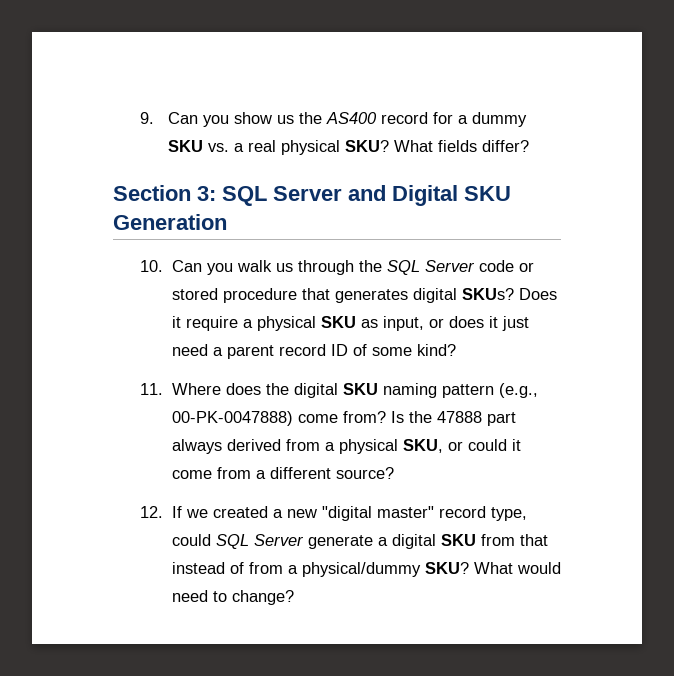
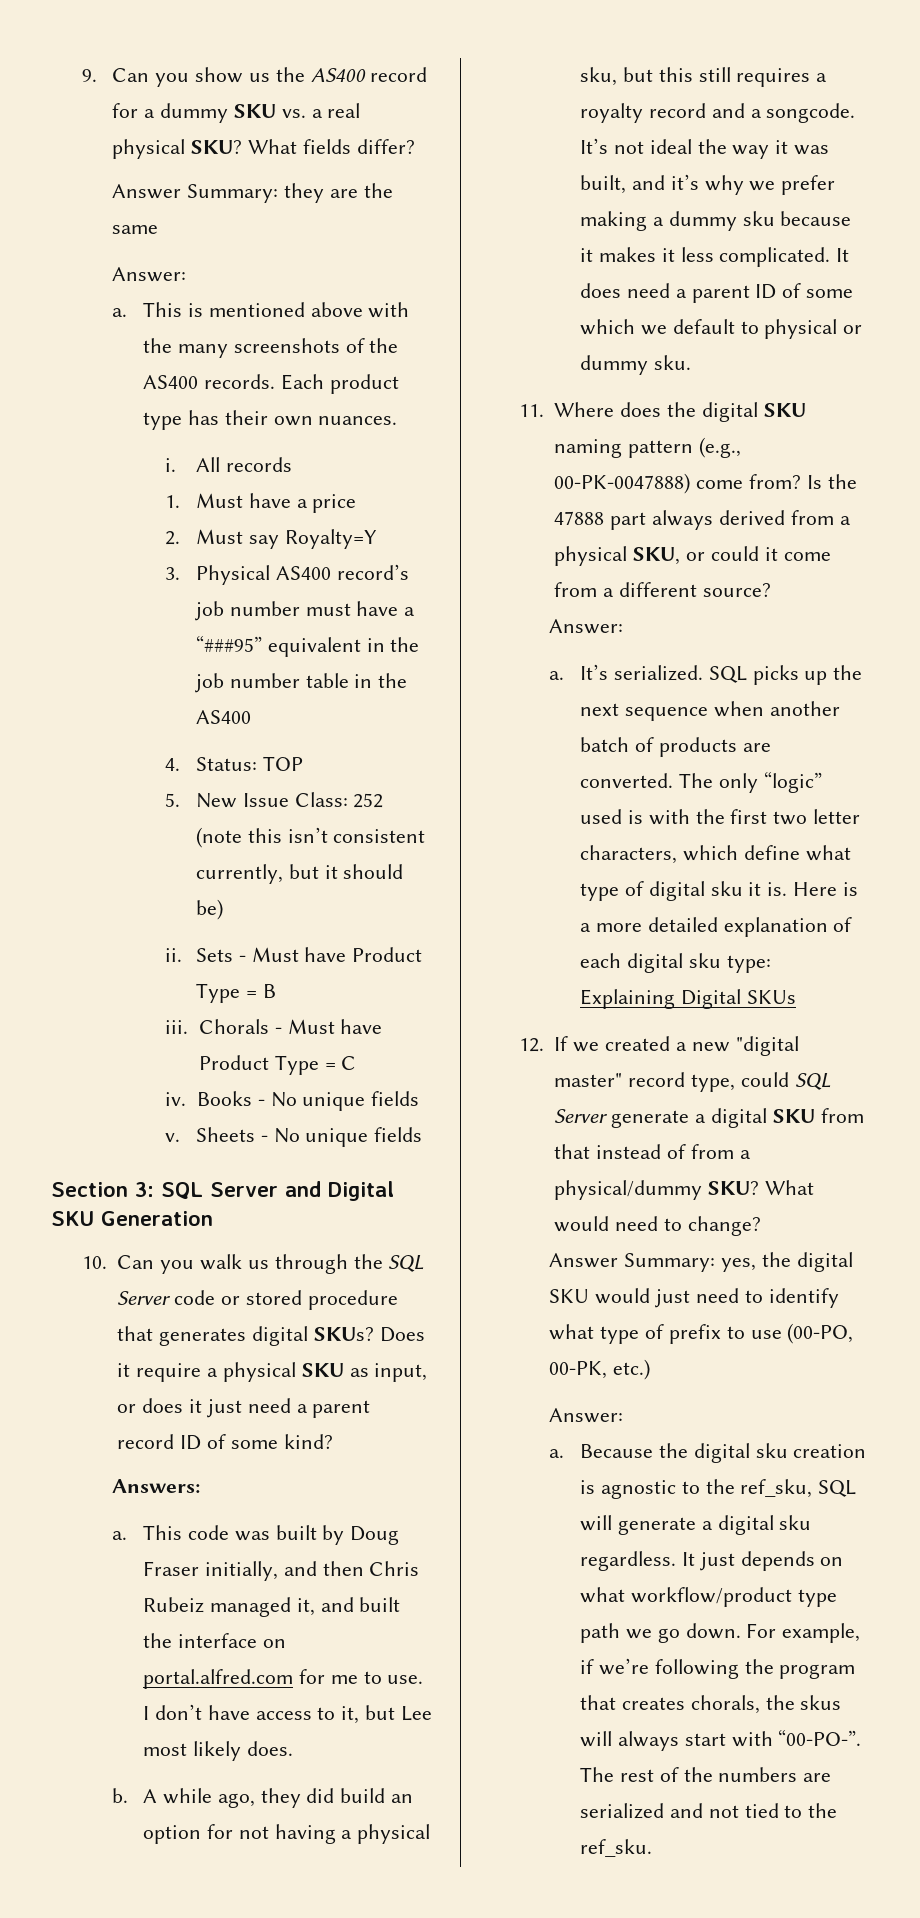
+ Answer Summary: they are the same
+ Answer:
+ a. This is mentioned above with the many screenshots of the AS400 records. Each product type has their own nuances.
+ i. All records
+ 1. Must have a price
+ 2. Must say Royalty=Y
+ 3. Physical AS400 record’s job number must have a “###95” equivalent in the job number table in the AS400
+ 4. Status: TOP
+ 5. New Issue Class: 252 (note this isn’t consistent currently, but it should be)
+ ii. Sets - Must have Product Type = B
+ iii. Chorals - Must have Product Type = C
+ iv. Books - No unique fields
+ v. Sheets - No unique fields
+ Answers:
+ a. This code was built by Doug Fraser initially, and then Chris Rubeiz managed it, and built the interface on portal.alfred.com for me to use. I don’t have access to it, but Lee most likely does.
+ b. A while ago, they did build an option for not having a physical sku, but this still requires a royalty record and a songcode. It’s not ideal the way it was built, and it’s why we prefer making a dummy sku because it makes it less complicated. It does need a parent ID of some which we default to physical or dummy sku.
  Is the 47888 part always derived from a physical SKU, or could it come from a different source?
+ Answer:
+ a. It’s serialized. SQL picks up the next sequence when another batch of products are converted. The only “logic” used is with the first two letter characters, which define what type of digital sku it is. Here is a more detailed explanation of each digital sku type: Explaining Digital SKUs
+ Answer Summary: yes, the digital SKU would just need to identify what type of prefix to use (00-PO, 00-PK, etc.)
+ Answer:
+ a. Because the digital sku creation is agnostic to the ref_sku, SQL will generate a digital sku regardless. It just depends on what workflow/product type path we go down. For example, if we’re following the program that creates chorals, the skus will always start with “00-PO-”. The rest of the numbers are serialized and not tied to the ref_sku.

